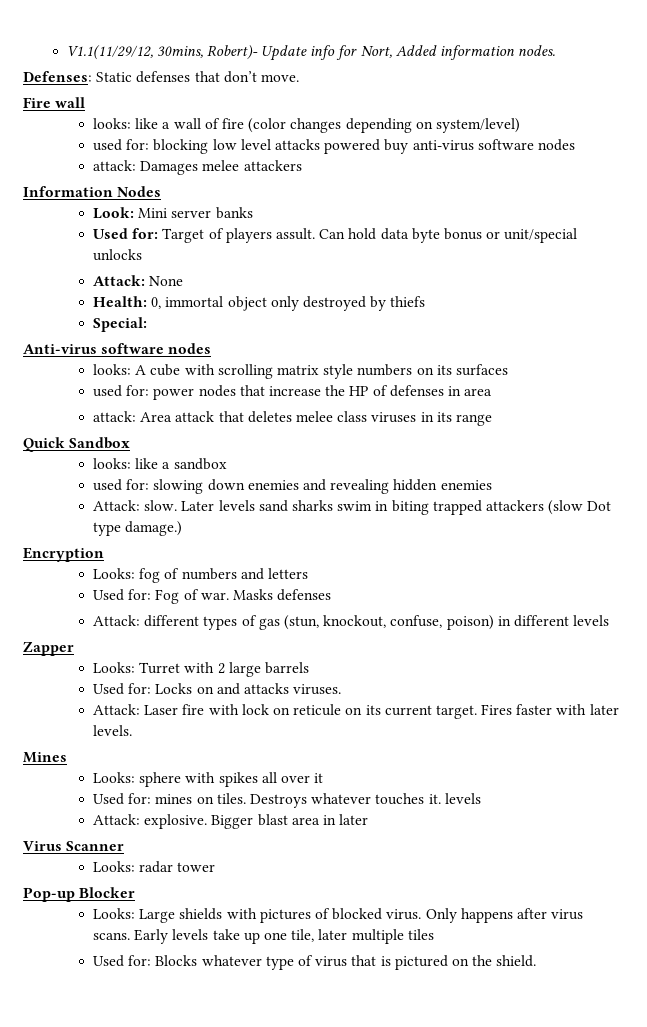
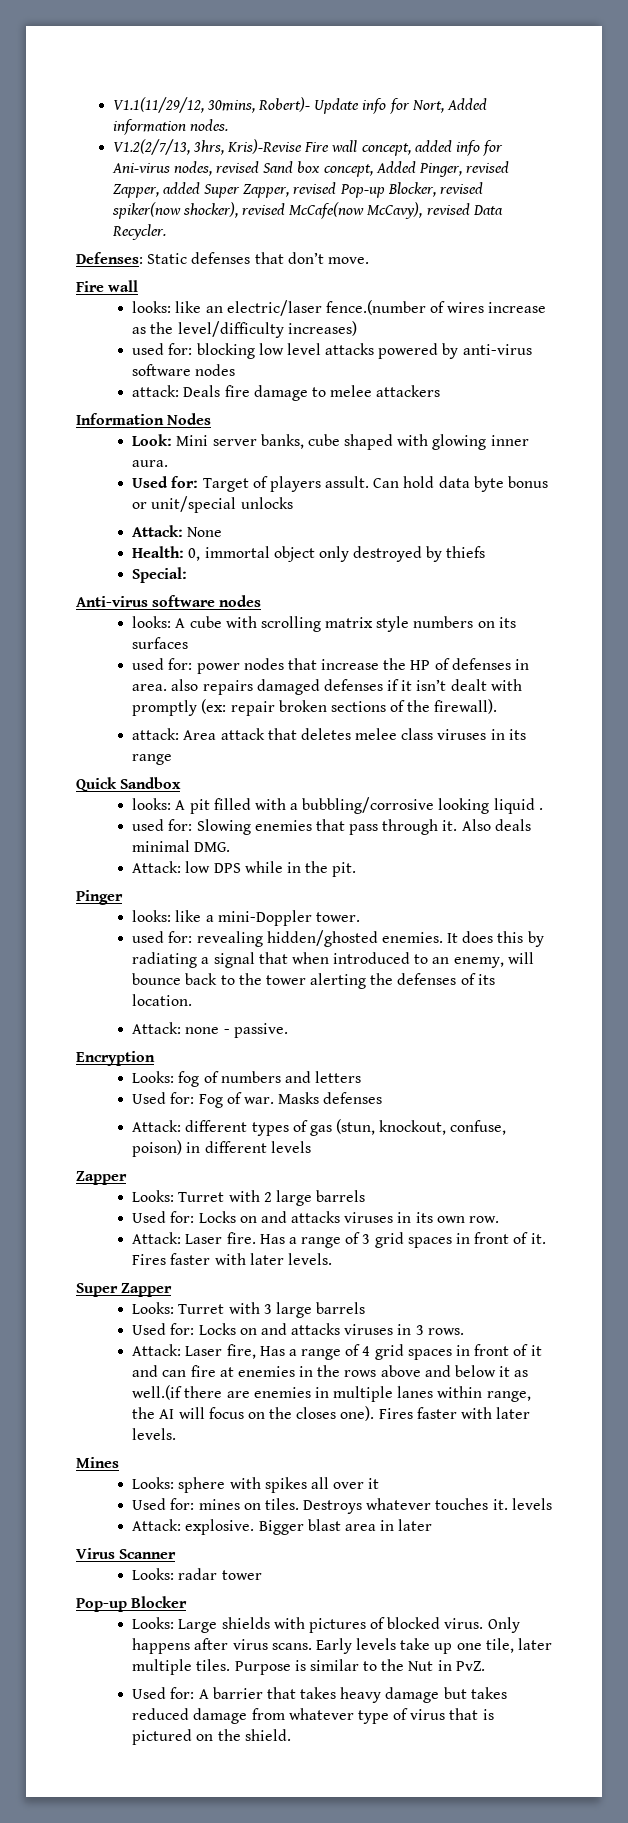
+ V1.2(2/7/13, 3hrs, Kris)-Revise Fire wall concept, added info for Ani-virus nodes, revised Sand box concept, Added Pinger, revised Zapper, added Super Zapper, revised Pop-up Blocker, revised spiker(now shocker), revised McCafe(now McCavy), revised Data Recycler.
- looks: like a wall of fire (color changes depending on system/level)
+ looks: like an electric/laser fence.(number of wires increase as the level/difficulty increases)
- used for: blocking low level attacks powered buy anti-virus software nodes
+ used for: blocking low level attacks powered by anti-virus software nodes
- attack: Damages melee attackers
+ attack: Deals fire damage to melee attackers
- Look: Mini server banks
+ Look: Mini server banks, cube shaped with glowing inner aura.
- used for: power nodes that increase the HP of defenses in area
+ used for: power nodes that increase the HP of defenses in area. also repairs damaged defenses if it isn’t dealt with promptly (ex: repair broken sections of the firewall).
- looks: like a sandbox
- used for: slowing down enemies and revealing hidden enemies
- Attack: slow. Later levels sand sharks swim in biting trapped attackers (slow Dot type damage.)
+ looks: A pit filled with a bubbling/corrosive looking liquid .
+ used for: Slowing enemies that pass through it. Also deals minimal DMG.
+ Attack: low DPS while in the pit.
+ Pinger
+ looks: like a mini-Doppler tower.
+ used for: revealing hidden/ghosted enemies. It does this by radiating a signal that when introduced to an enemy, will bounce back to the tower alerting the defenses of its location.
+ Attack: none - passive.
- Used for: Locks on and attacks viruses.
- Attack: Laser fire with lock on reticule on its current target.
+ Used for: Locks on and attacks viruses in its own row.
+ Attack: Laser fire. Has a range of 3 grid spaces in front of it. Fires faster with later levels.
+ Super Zapper
+ Looks: Turret with 3 large barrels
+ Used for: Locks on and attacks viruses in 3 rows.
+ Attack: Laser fire, Has a range of 4 grid spaces in front of it and can fire at enemies in the rows above and below it as well.(if there are enemies in multiple lanes within range, the AI will focus on the closes one).
- Early levels take up one tile, later multiple tiles
- Used for: Blocks whatever type of virus that is pictured on the shield.
+ Early levels take up one tile, later multiple tiles. Purpose is similar to the Nut in PvZ.
+ Used for: A barrier that takes heavy damage but takes reduced damage from whatever type of virus that is pictured on the shield.

